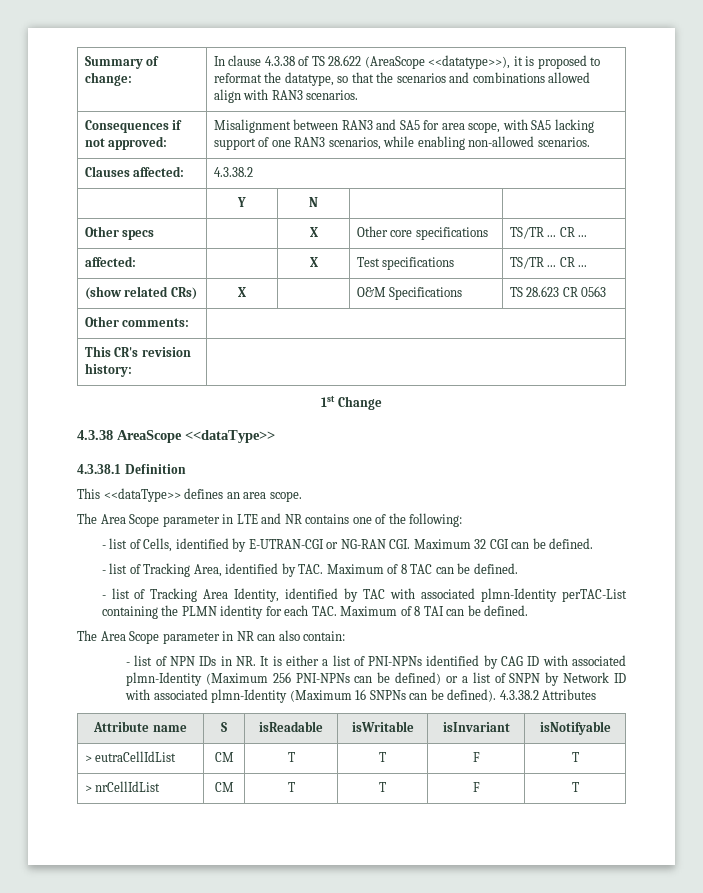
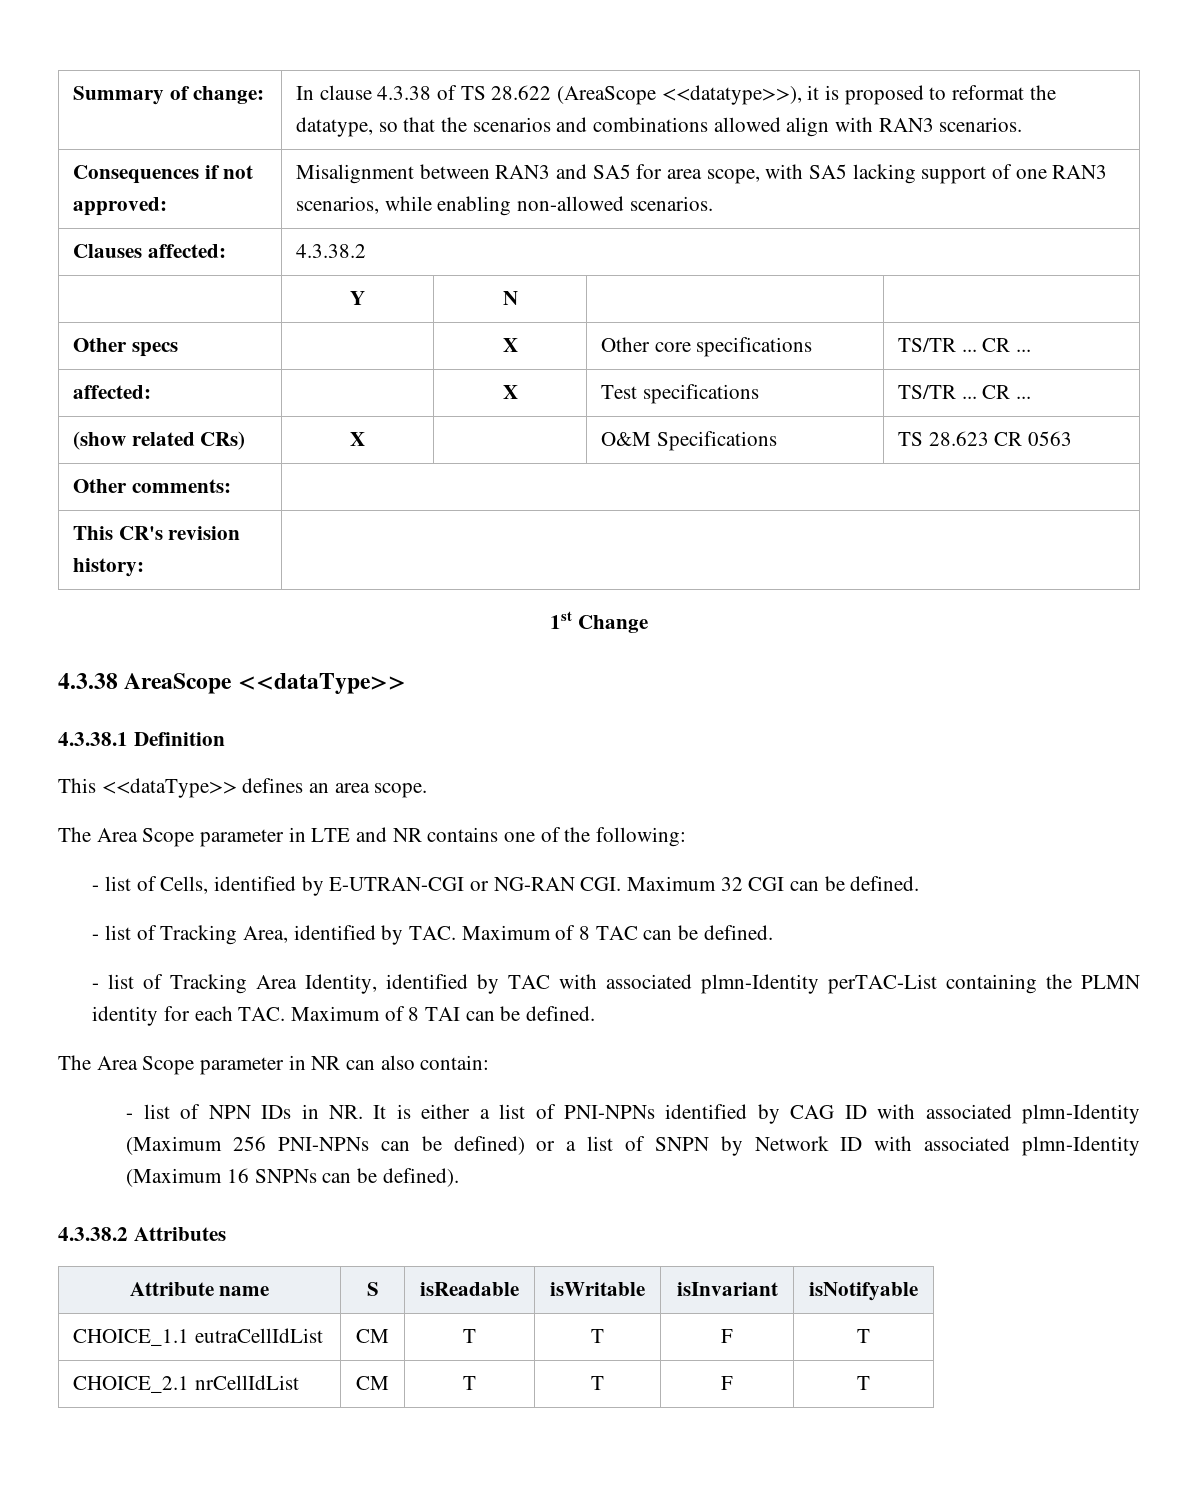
- - list of NPN IDs in NR. It is either a list of PNI-NPNs identified by CAG ID with associated plmn-Identity (Maximum 256 PNI-NPNs can be defined) or a list of SNPN by Network ID with associated plmn-Identity (Maximum 16 SNPNs can be defined). 4.3.38.2 Attributes
+ - list of NPN IDs in NR. It is either a list of PNI-NPNs identified by CAG ID with associated plmn-Identity (Maximum 256 PNI-NPNs can be defined) or a list of SNPN by Network ID with associated plmn-Identity (Maximum 16 SNPNs can be defined).
+ 4.3.38.2 Attributes
- > eutraCellIdList | CM | T | T | F | T
+ CHOICE_1.1 eutraCellIdList | CM | T | T | F | T
- > nrCellIdList | CM | T | T | F | T
+ CHOICE_2.1 nrCellIdList | CM | T | T | F | T

